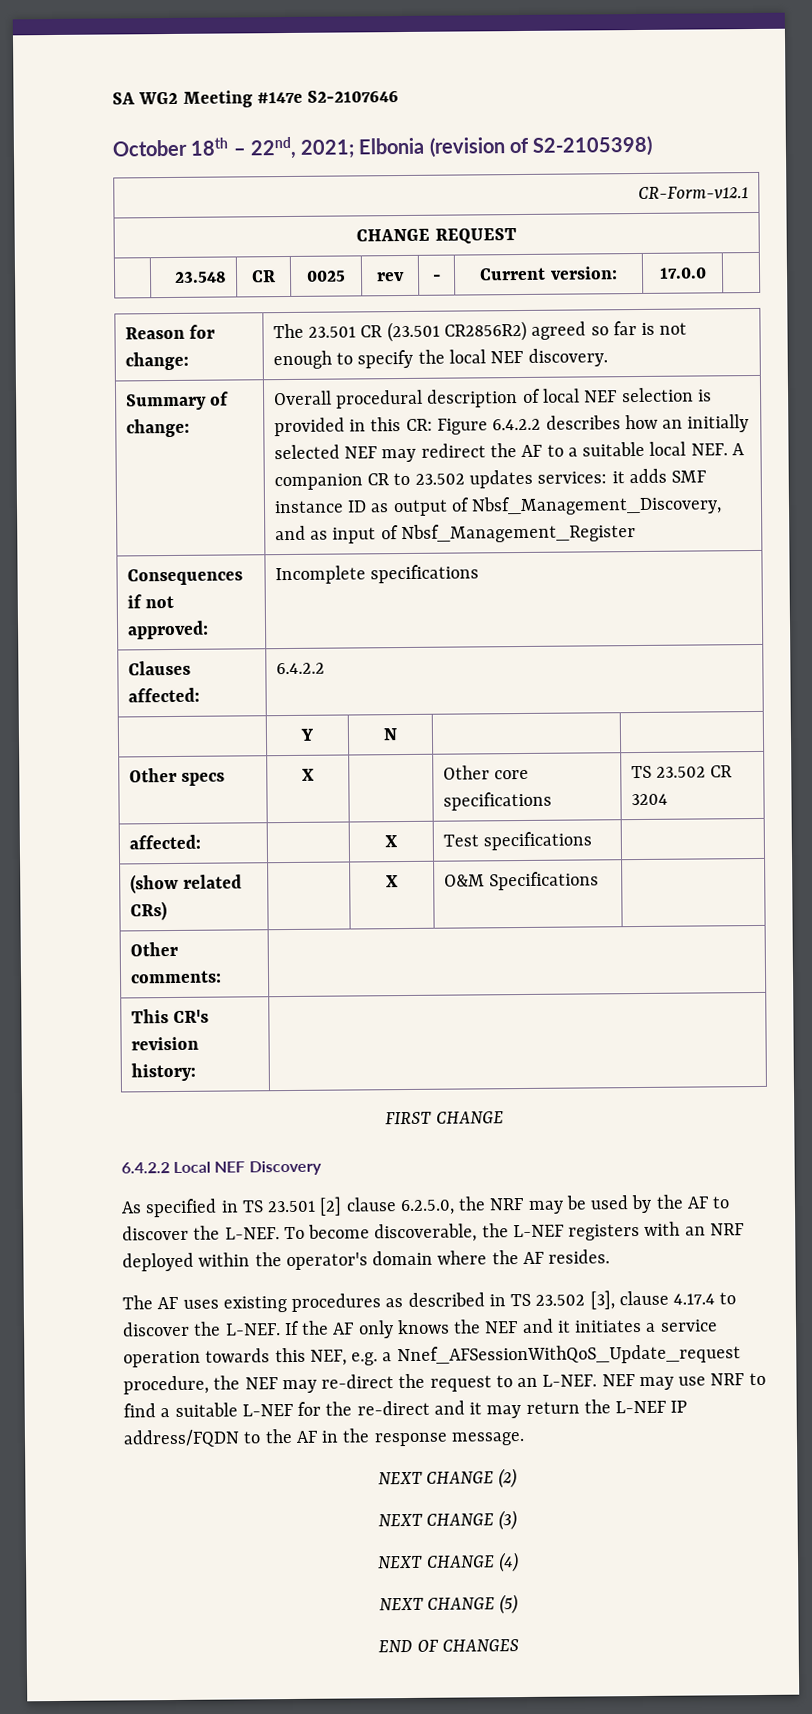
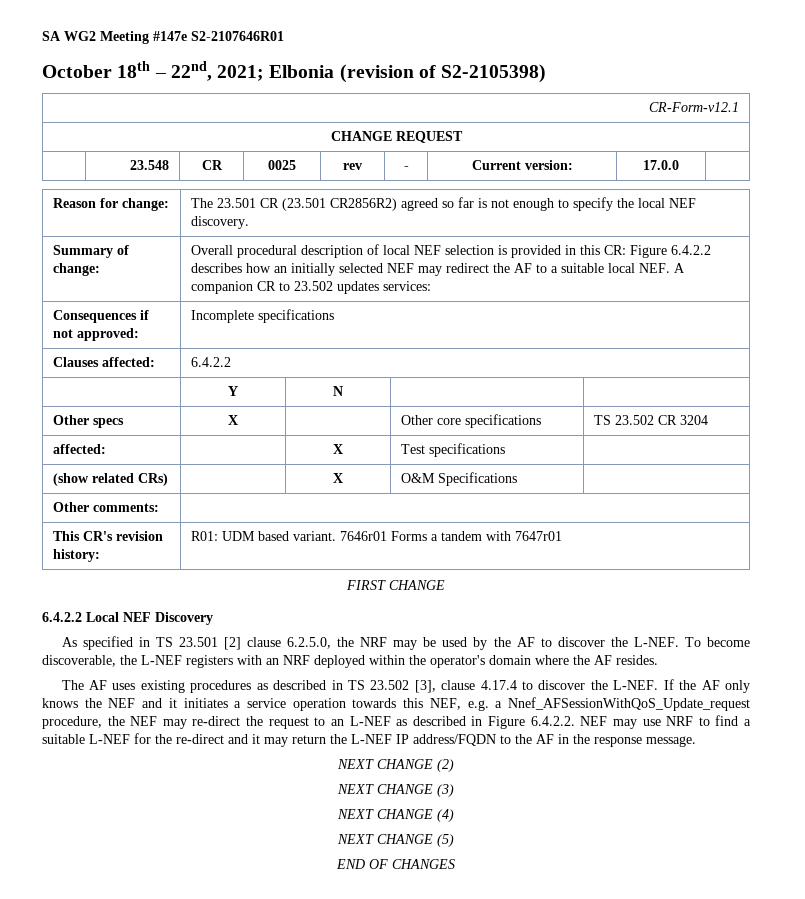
- SA WG2 Meeting #147e S2-2107646
+ SA WG2 Meeting #147e S2-2107646R01
- Overall procedural description of local NEF selection is provided in this CR: Figure 6.4.2.2 describes how an initially selected NEF may redirect the AF to a suitable local NEF. A companion CR to 23.502 updates services: it adds SMF instance ID as output of Nbsf_Management_Discovery, and as input of Nbsf_Management_Register
+ Overall procedural description of local NEF selection is provided in this CR: Figure 6.4.2.2 describes how an initially selected NEF may redirect the AF to a suitable local NEF. A companion CR to 23.502 updates services:
- This CR's revision history: |
+ This CR's revision history: | R01: UDM based variant. 7646r01 Forms a tandem with 7647r01
- If the AF only knows the NEF and it initiates a service operation towards this NEF, e.g. a Nnef_AFSessionWithQoS_Update_request procedure, the NEF may re-direct the request to an L-NEF. NEF may use NRF to find a suitable L-NEF for the re-direct and it may return the L-NEF IP address/FQDN to the AF in the response message.
+ If the AF only knows the NEF and it initiates a service operation towards this NEF, e.g. a Nnef_AFSessionWithQoS_Update_request procedure, the NEF may re-direct the request to an L-NEF as described in Figure 6.4.2.2. NEF may use NRF to find a suitable L-NEF for the re-direct and it may return the L-NEF IP address/FQDN to the AF in the response message.

